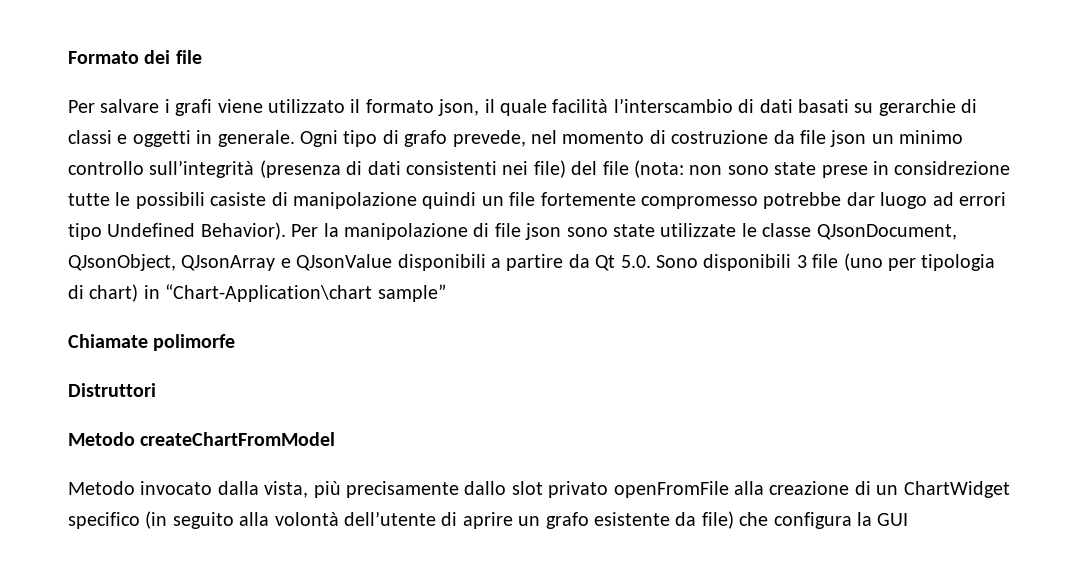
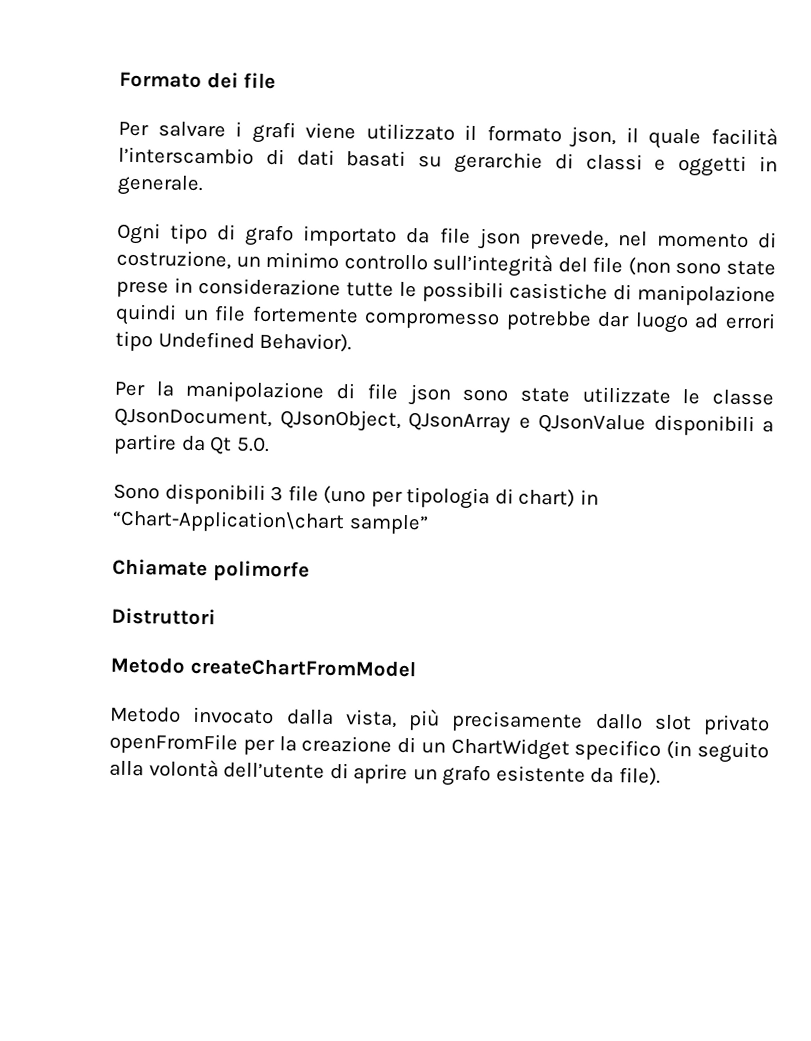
- Per salvare i grafi viene utilizzato il formato json, il quale facilità l’interscambio di dati basati su gerarchie di classi e oggetti in generale. Ogni tipo di grafo prevede, nel momento di costruzione da file json un minimo controllo sull’integrità (presenza di dati consistenti nei file) del file (nota: non sono state prese in considrezione tutte le possibili casiste di manipolazione quindi un file fortemente compromesso potrebbe dar luogo ad errori tipo Undefined Behavior). Per la manipolazione di file json sono state utilizzate le classe QJsonDocument, QJsonObject, QJsonArray e QJsonValue disponibili a partire da Qt 5.0. Sono disponibili 3 file (uno per tipologia di chart) in “Chart-Application\chart sample”
+ Per salvare i grafi viene utilizzato il formato json, il quale facilità l’interscambio di dati basati su gerarchie di classi e oggetti in generale.
+ Ogni tipo di grafo importato da file json prevede, nel momento di costruzione, un minimo controllo sull’integrità del file (non sono state prese in considerazione tutte le possibili casistiche di manipolazione quindi un file fortemente compromesso potrebbe dar luogo ad errori tipo Undefined Behavior).
+ Per la manipolazione di file json sono state utilizzate le classe QJsonDocument, QJsonObject, QJsonArray e QJsonValue disponibili a partire da Qt 5.0.
+ Sono disponibili 3 file (uno per tipologia di chart) in “Chart-Application\chart sample”
- Metodo invocato dalla vista, più precisamente dallo slot privato openFromFile alla creazione di un ChartWidget specifico (in seguito alla volontà dell’utente di aprire un grafo esistente da file) che configura la GUI
+ Metodo invocato dalla vista, più precisamente dallo slot privato openFromFile per la creazione di un ChartWidget specifico (in seguito alla volontà dell’utente di aprire un grafo esistente da file).

